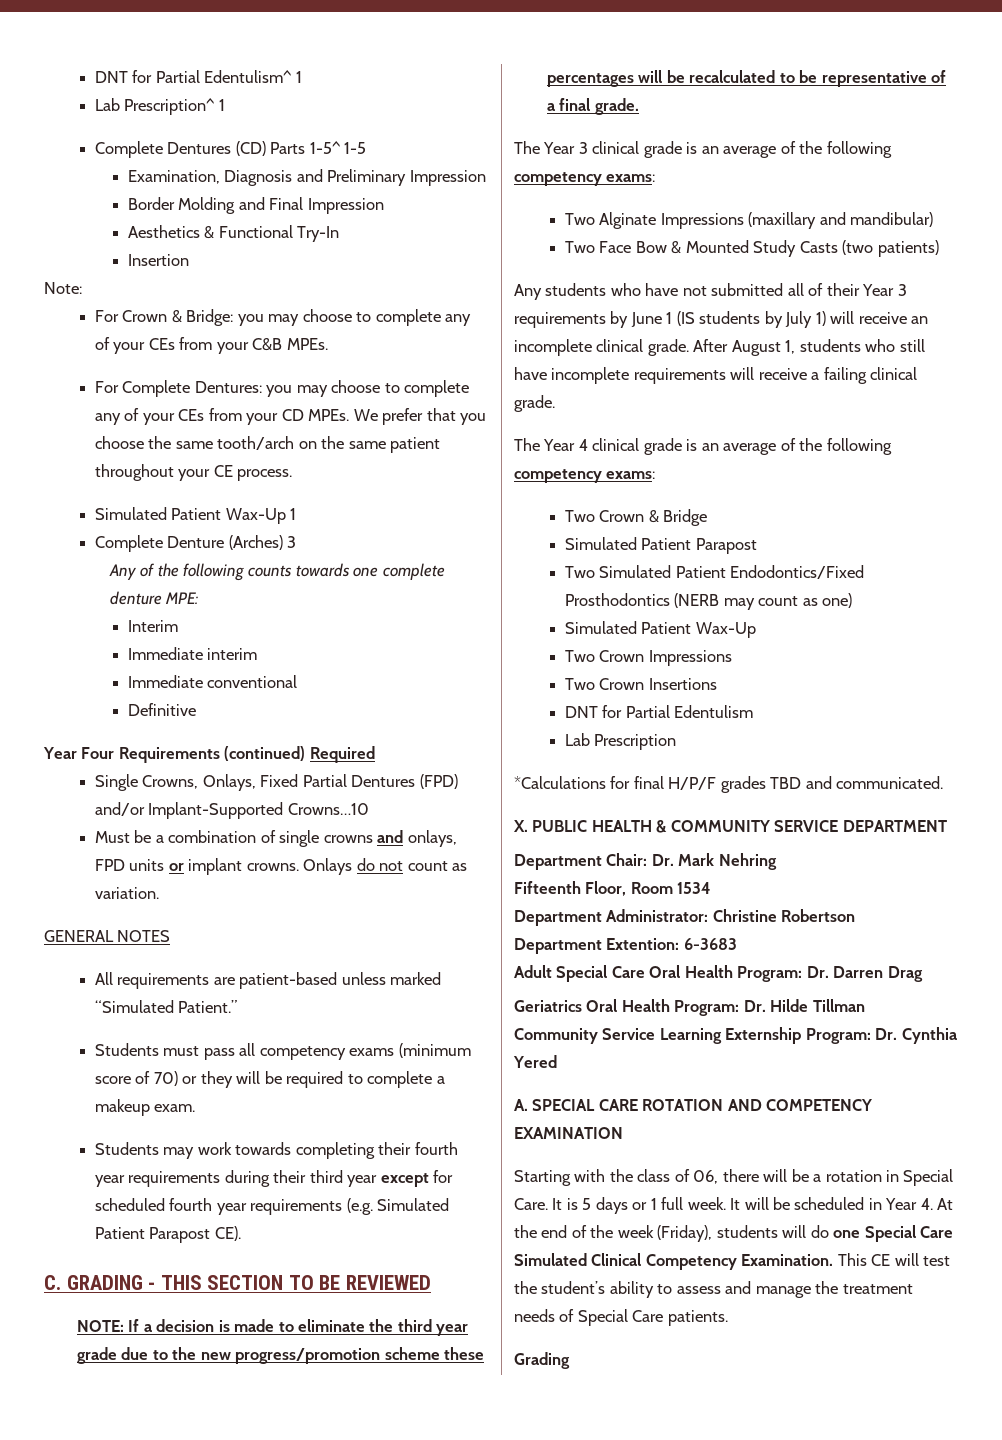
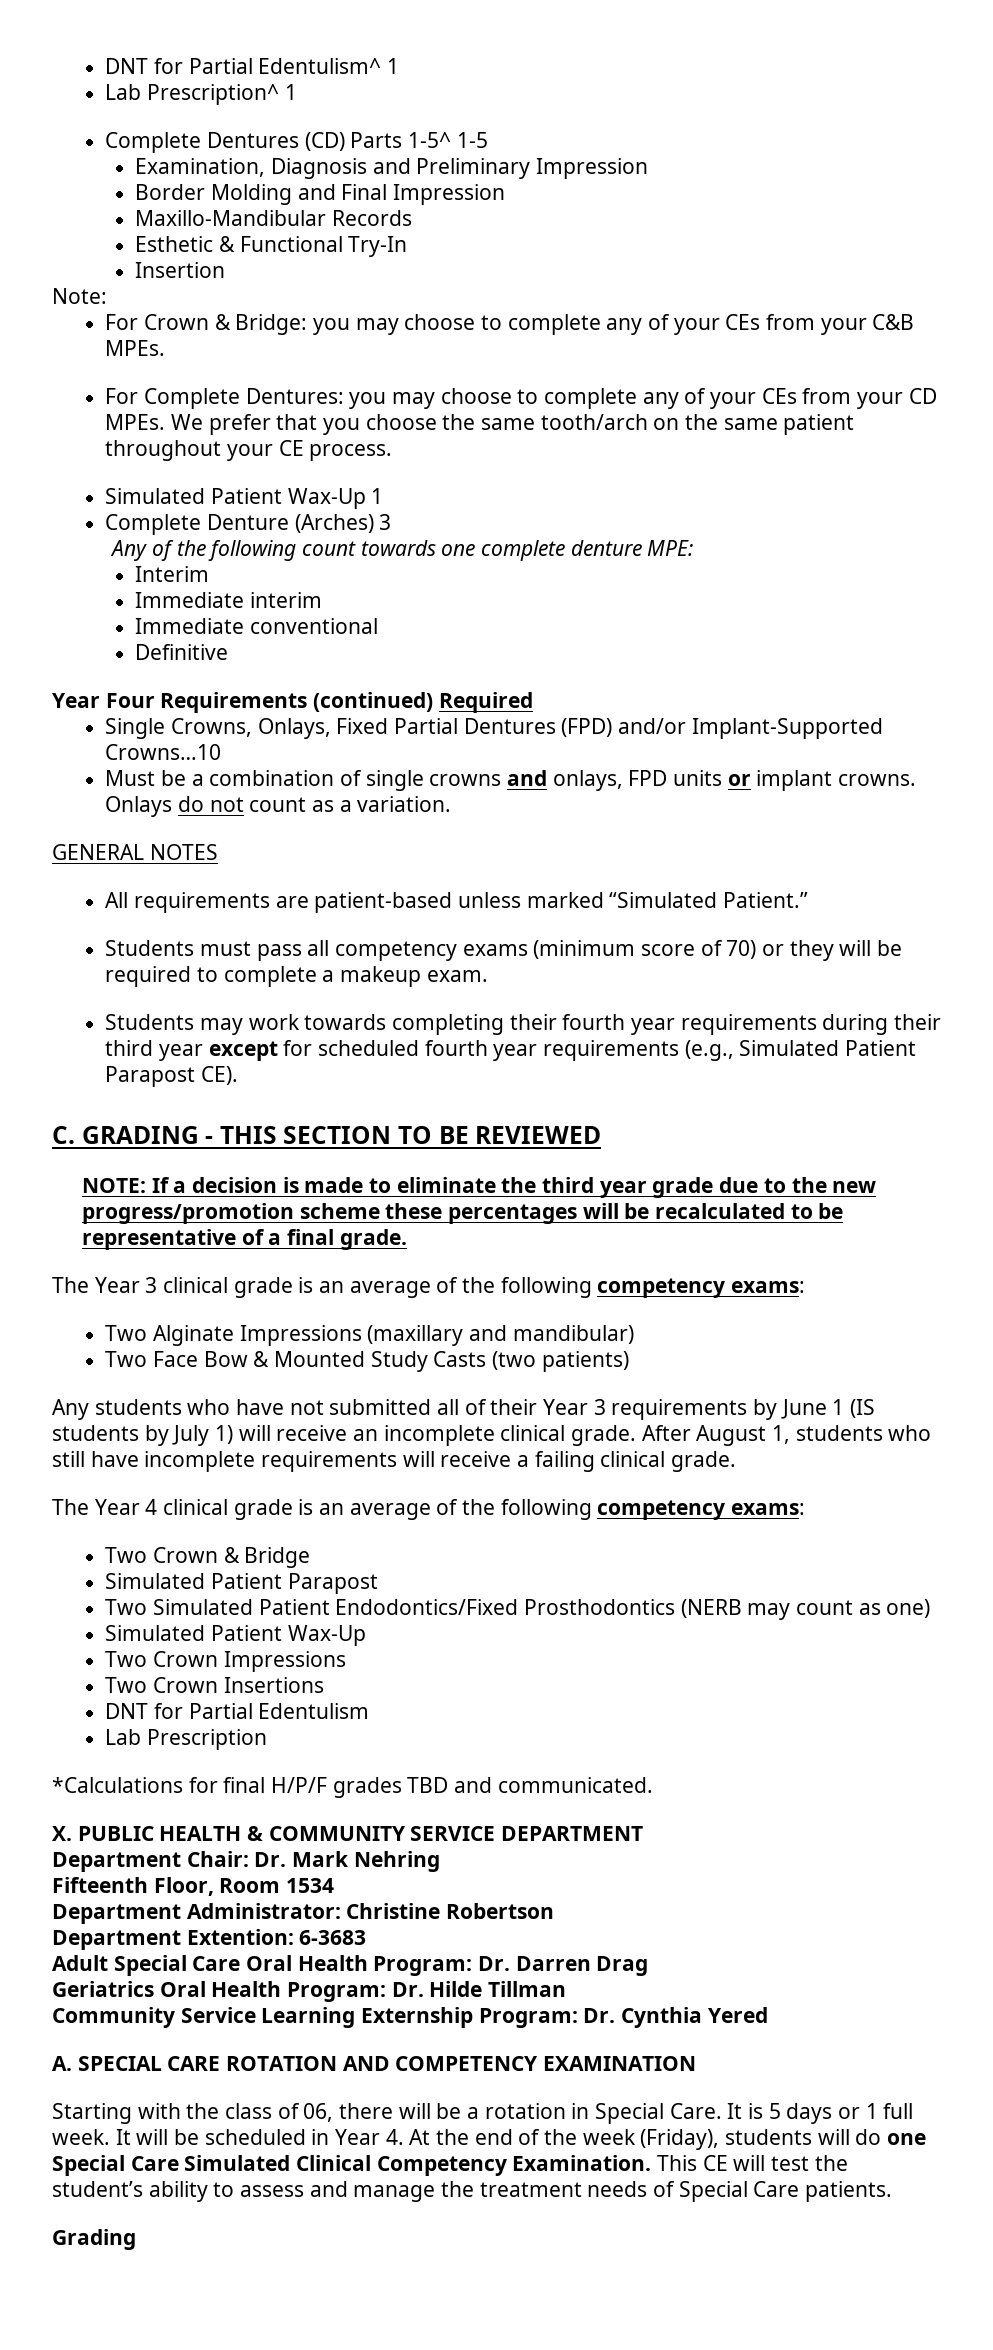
- Aesthetics & Functional Try-In
+ Maxillo-Mandibular Records
+ Esthetic & Functional Try-In
- Any of the following counts towards one complete denture MPE:
+ Any of the following count towards one complete denture MPE:
- Onlays do not count as variation.
+ Onlays do not count as a variation.
- Students may work towards completing their fourth year requirements during their third year except for scheduled fourth year requirements (e.g. Simulated Patient Parapost CE).
+ Students may work towards completing their fourth year requirements during their third year except for scheduled fourth year requirements (e.g., Simulated Patient Parapost CE).

